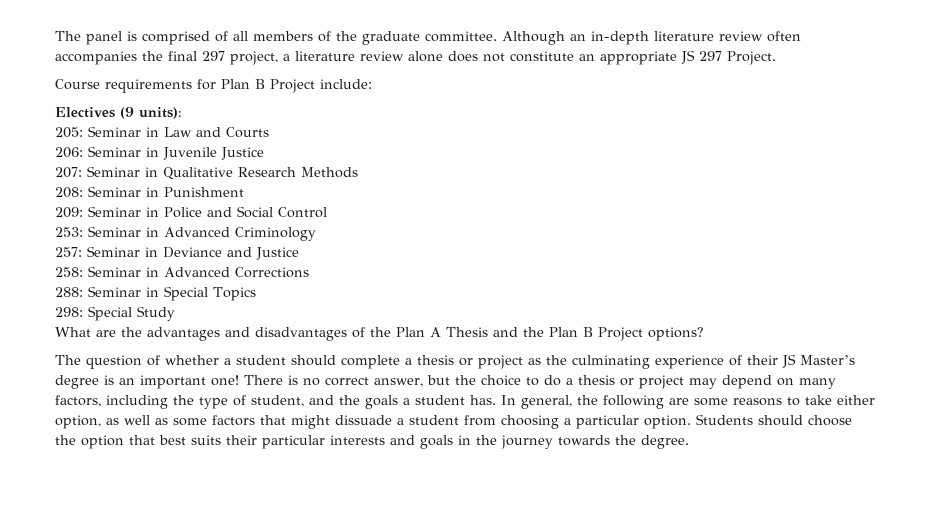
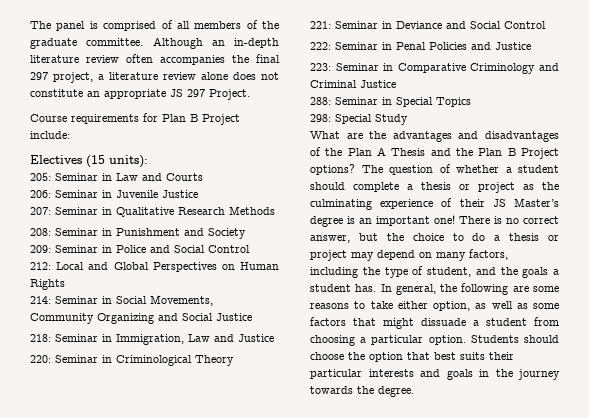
- Electives (9 units):
+ Electives (15 units):
- 208: Seminar in Punishment
+ 208: Seminar in Punishment and Society
- 253: Seminar in Advanced Criminology
- 257: Seminar in Deviance and Justice
- 258: Seminar in Advanced Corrections
+ 212: Local and Global Perspectives on Human Rights
+ 214: Seminar in Social Movements, Community Organizing and Social Justice
+ 218: Seminar in Immigration, Law and Justice
+ 220: Seminar in Criminological Theory
+ 221: Seminar in Deviance and Social Control
+ 222: Seminar in Penal Policies and Justice
+ 223: Seminar in Comparative Criminology and Criminal Justice
- What are the advantages and disadvantages of the Plan A Thesis and the Plan B Project options?
- The question of whether a student should complete a thesis or project as the culminating experience of their JS Master’s degree is an important one!
+ What are the advantages and disadvantages of the Plan A Thesis and the Plan B Project options? The question of whether a student should complete a thesis or project as the culminating experience of their JS Master’s degree is an important one!

